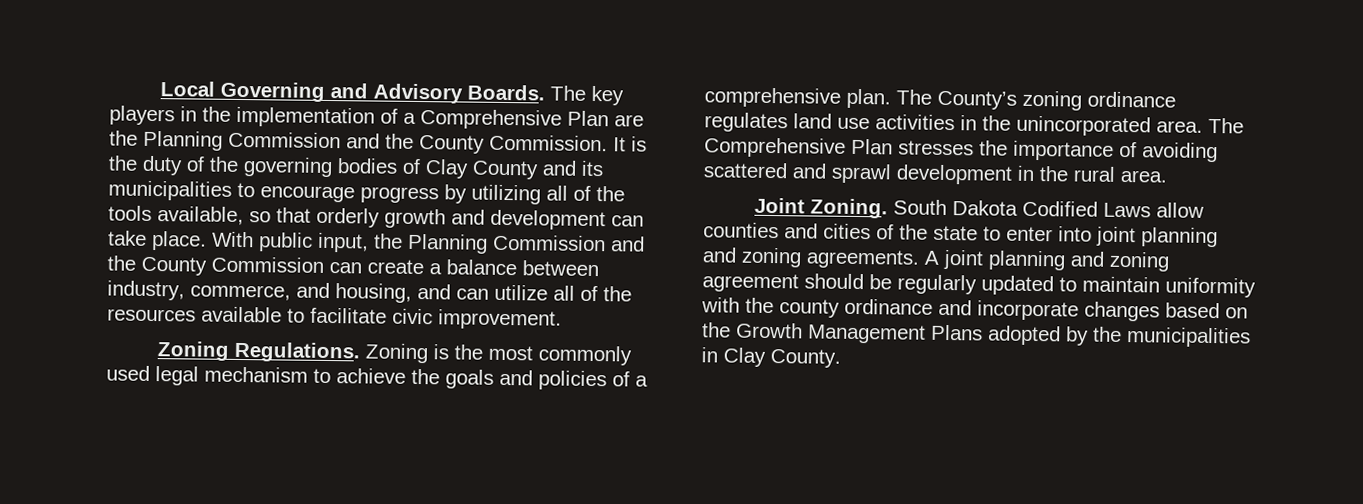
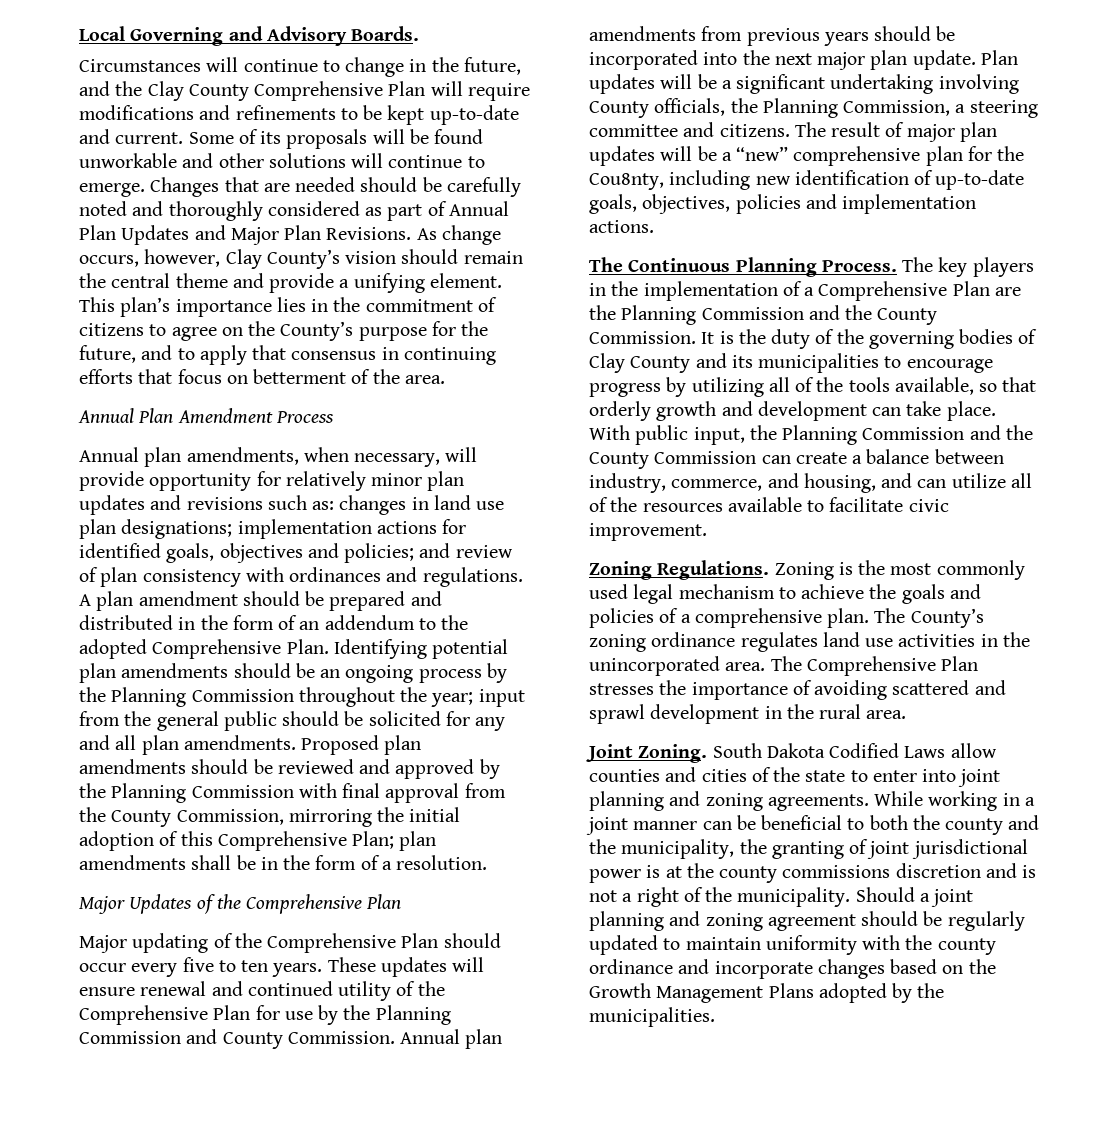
- Local Governing and Advisory Boards. The key players in the implementation of a Comprehensive Plan are the Planning Commission and the County Commission.
+ Local Governing and Advisory Boards.
+ Circumstances will continue to change in the future, and the Clay County Comprehensive Plan will require modifications and refinements to be kept up-to-date and current. Some of its proposals will be found unworkable and other solutions will continue to emerge. Changes that are needed should be carefully noted and thoroughly considered as part of Annual Plan Updates and Major Plan Revisions. As change occurs, however, Clay County’s vision should remain the central theme and provide a unifying element. This plan’s importance lies in the commitment of citizens to agree on the County’s purpose for the future, and to apply that consensus in continuing efforts that focus on betterment of the area.
+ Annual Plan Amendment Process
+ Annual plan amendments, when necessary, will provide opportunity for relatively minor plan updates and revisions such as: changes in land use plan designations; implementation actions for identified goals, objectives and policies; and review of plan consistency with ordinances and regulations. A plan amendment should be prepared and distributed in the form of an addendum to the adopted Comprehensive Plan. Identifying potential plan amendments should be an ongoing process by the Planning Commission throughout the year; input from the general public should be solicited for any and all plan amendments. Proposed plan amendments should be reviewed and approved by the Planning Commission with final approval from the County Commission, mirroring the initial adoption of this Comprehensive Plan; plan amendments shall be in the form of a resolution.
+ Major Updates of the Comprehensive Plan
+ Major updating of the Comprehensive Plan should occur every five to ten years. These updates will ensure renewal and continued utility of the Comprehensive Plan for use by the Planning Commission and County Commission. Annual plan amendments from previous years should be incorporated into the next major plan update. Plan updates will be a significant undertaking involving County officials, the Planning Commission, a steering committee and citizens. The result of major plan updates will be a “new” comprehensive plan for the Cou8nty, including new identification of up-to-date goals, objectives, policies and implementation actions.
+ The Continuous Planning Process. The key players in the implementation of a Comprehensive Plan are the Planning Commission and the County Commission.
- A joint planning and zoning agreement should be regularly updated to maintain uniformity with the county ordinance and incorporate changes based on the Growth Management Plans adopted by the municipalities in Clay County.
+ While working in a joint manner can be beneficial to both the county and the municipality, the granting of joint jurisdictional power is at the county commissions discretion and is not a right of the municipality. Should a joint planning and zoning agreement should be regularly updated to maintain uniformity with the county ordinance and incorporate changes based on the Growth Management Plans adopted by the municipalities.

